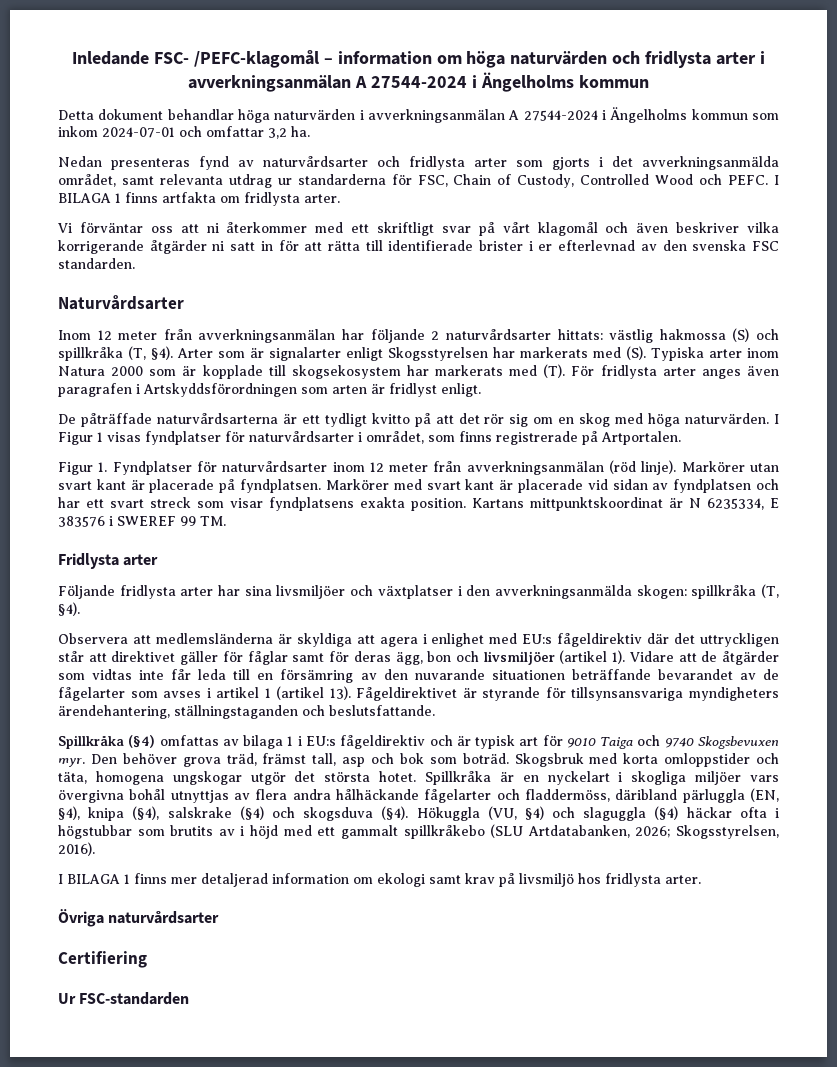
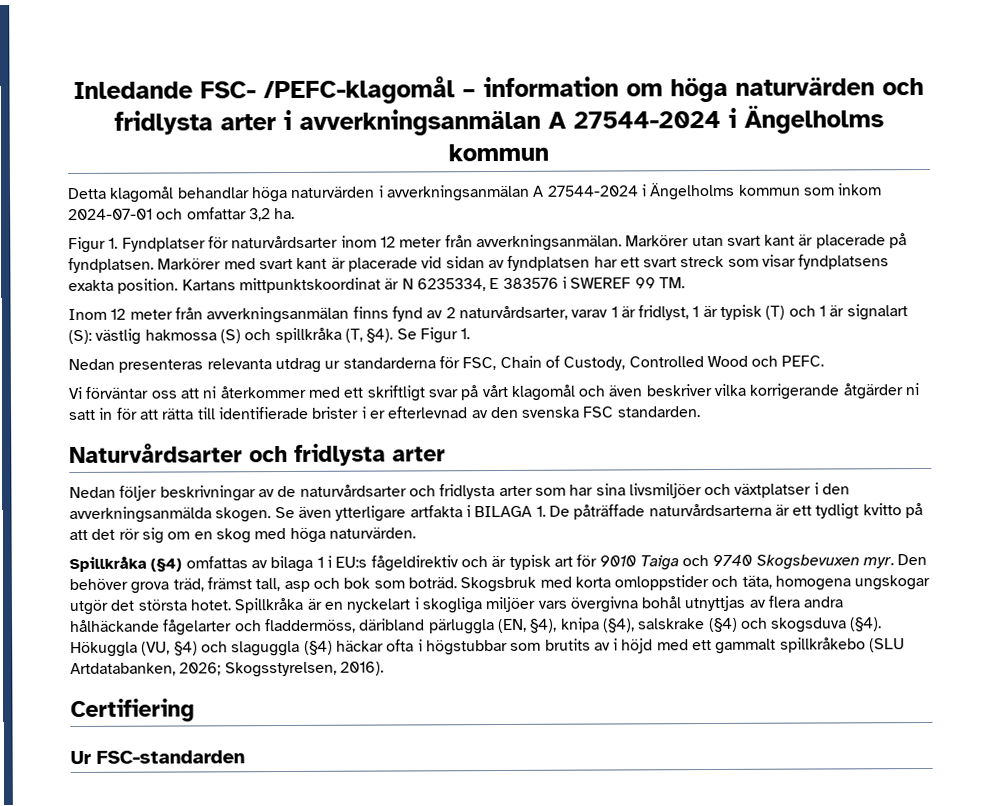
- Detta dokument behandlar höga naturvärden i avverkningsanmälan A 27544-2024 i Ängelholms kommun som inkom 2024-07-01 och omfattar 3,2 ha.
+ Detta klagomål behandlar höga naturvärden i avverkningsanmälan A 27544-2024 i Ängelholms kommun som inkom 2024-07-01 och omfattar 3,2 ha.
- Nedan presenteras fynd av naturvårdsarter och fridlysta arter som gjorts i det avverkningsanmälda området, samt relevanta utdrag ur standarderna för FSC, Chain of Custody, Controlled Wood och PEFC. I BILAGA 1 finns artfakta om fridlysta arter.
+ Figur 1. Fyndplatser för naturvårdsarter inom 12 meter från avverkningsanmälan. Markörer utan svart kant är placerade på fyndplatsen. Markörer med svart kant är placerade vid sidan av fyndplatsen har ett svart streck som visar fyndplatsens exakta position. Kartans mittpunktskoordinat är N 6235334, E 383576 i SWEREF 99 TM.
+ Inom 12 meter från avverkningsanmälan finns fynd av 2 naturvårdsarter, varav 1 är fridlyst, 1 är typisk (T) och 1 är signalart (S): västlig hakmossa (S) och spillkråka (T, §4). Se Figur 1.
+ Nedan presenteras relevanta utdrag ur standarderna för FSC, Chain of Custody, Controlled Wood och PEFC.
- Naturvårdsarter
- Inom 12 meter från avverkningsanmälan har följande 2 naturvårdsarter hittats: västlig hakmossa (S) och spillkråka (T, §4). Arter som är signalarter enligt Skogsstyrelsen har markerats med (S). Typiska arter inom Natura 2000 som är kopplade till skogsekosystem har markerats med (T). För fridlysta arter anges även paragrafen i Artskyddsförordningen som arten är fridlyst enligt.
- De påträffade naturvårdsarterna är ett tydligt kvitto på att det rör sig om en skog med höga naturvärden. I Figur 1 visas fyndplatser för naturvårdsarter i området, som finns registrerade på Artportalen.
- Figur 1. Fyndplatser för naturvårdsarter inom 12 meter från avverkningsanmälan (röd linje). Markörer utan svart kant är placerade på fyndplatsen. Markörer med svart kant är placerade vid sidan av fyndplatsen och har ett svart streck som visar fyndplatsens exakta position. Kartans mittpunktskoordinat är N 6235334, E 383576 i SWEREF 99 TM.
- Fridlysta arter
- Följande fridlysta arter har sina livsmiljöer och växtplatser i den avverkningsanmälda skogen: spillkråka (T, §4).
- Observera att medlemsländerna är skyldiga att agera i enlighet med EU:s fågeldirektiv där det uttryckligen står att direktivet gäller för fåglar samt för deras ägg, bon och livsmiljöer (artikel 1). Vidare att de åtgärder som vidtas inte får leda till en försämring av den nuvarande situationen beträffande bevarandet av de fågelarter som avses i artikel 1 (artikel 13). Fågeldirektivet är styrande för tillsynsansvariga myndigheters ärendehantering, ställningstaganden och beslutsfattande.
+ Naturvårdsarter och fridlysta arter
+ Nedan följer beskrivningar av de naturvårdsarter och fridlysta arter som har sina livsmiljöer och växtplatser i den avverkningsanmälda skogen. Se även ytterligare artfakta i BILAGA 1. De påträffade naturvårdsarterna är ett tydligt kvitto på att det rör sig om en skog med höga naturvärden.
- I BILAGA 1 finns mer detaljerad information om ekologi samt krav på livsmiljö hos fridlysta arter.
- Övriga naturvårdsarter

